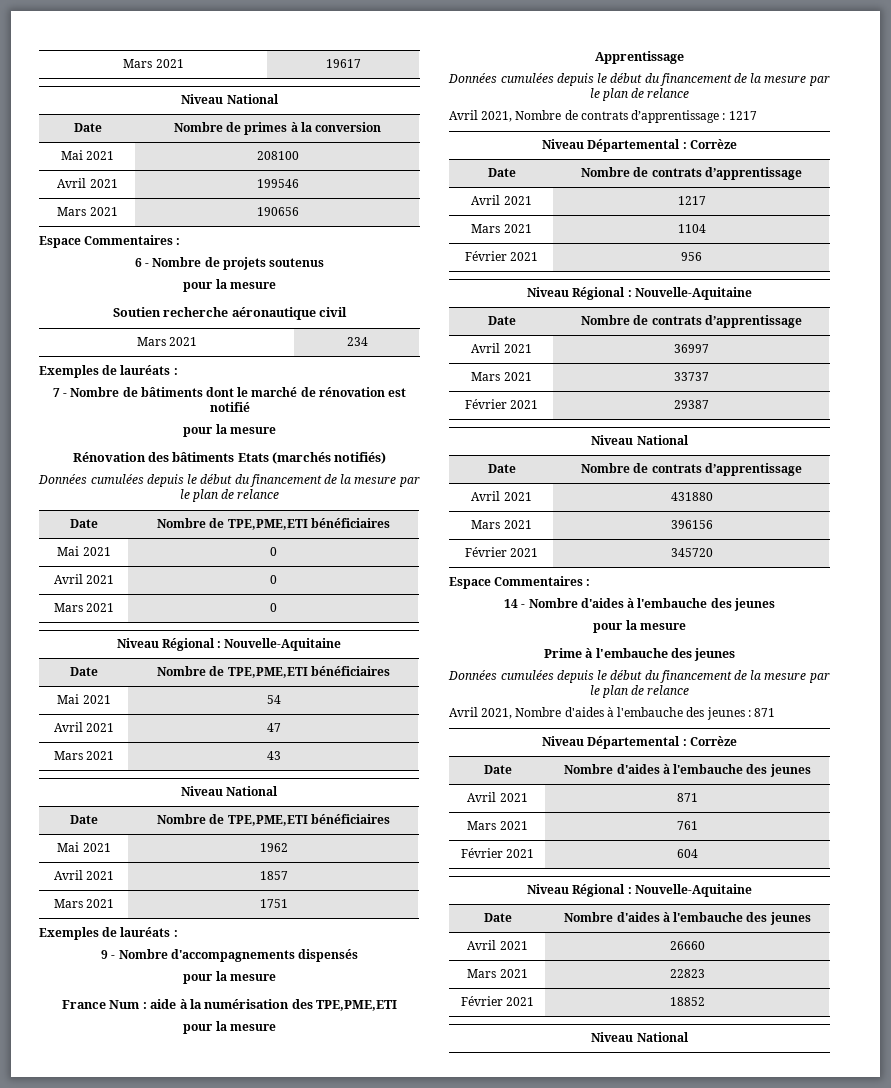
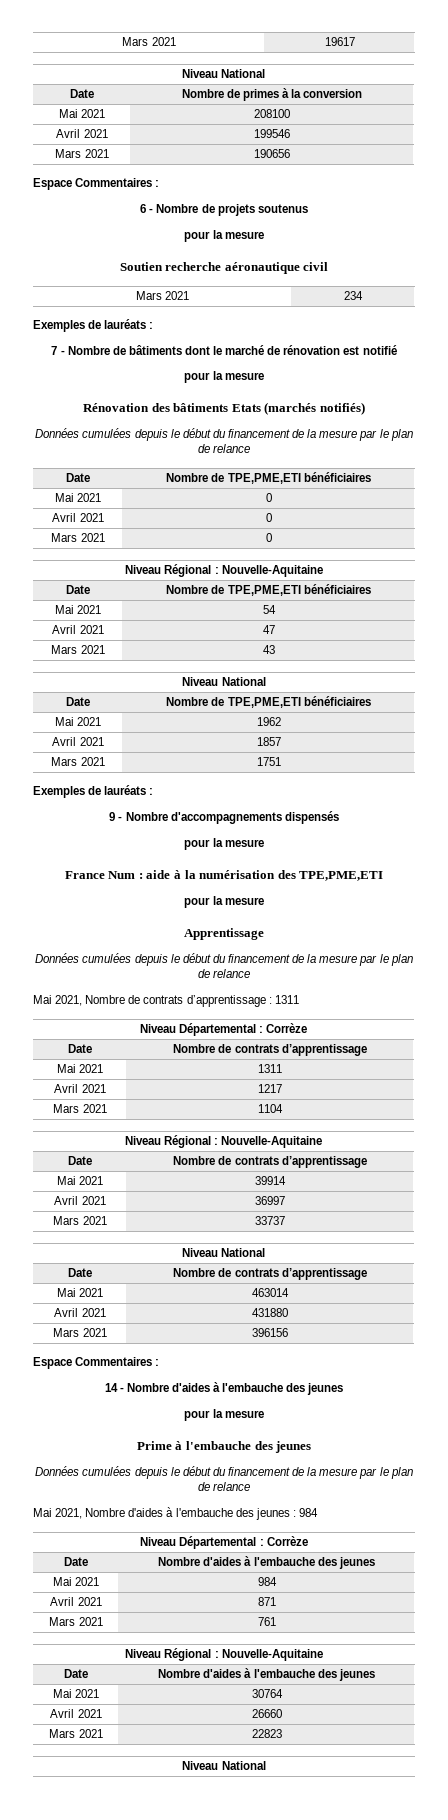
- Avril 2021, Nombre de contrats d’apprentissage : 1217
+ Mai 2021, Nombre de contrats d’apprentissage : 1311
+ Mai 2021 | 1311
- Février 2021 | 956
+ Mai 2021 | 39914
- Février 2021 | 29387
+ Mai 2021 | 463014
- Février 2021 | 345720
- Avril 2021, Nombre d'aides à l'embauche des jeunes : 871
+ Mai 2021, Nombre d'aides à l'embauche des jeunes : 984
+ Mai 2021 | 984
- Février 2021 | 604
+ Mai 2021 | 30764
- Février 2021 | 18852

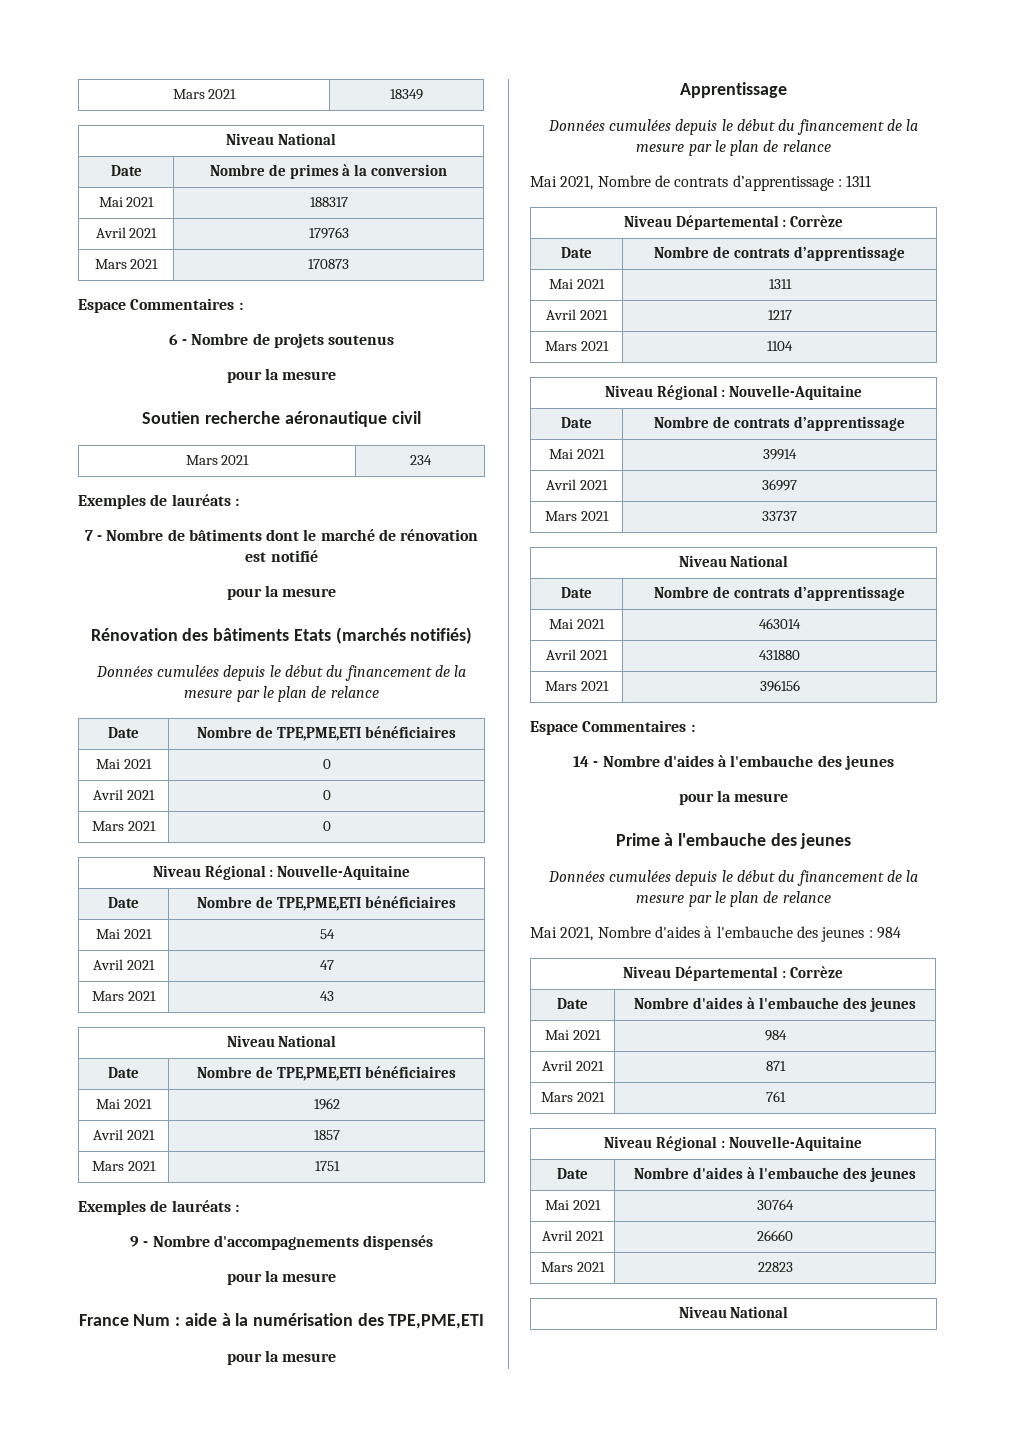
- Mars 2021 | 19617
+ Mars 2021 | 18349
- Mai 2021 | 208100
- Avril 2021 | 199546
- Mars 2021 | 190656
+ Mai 2021 | 188317
+ Avril 2021 | 179763
+ Mars 2021 | 170873

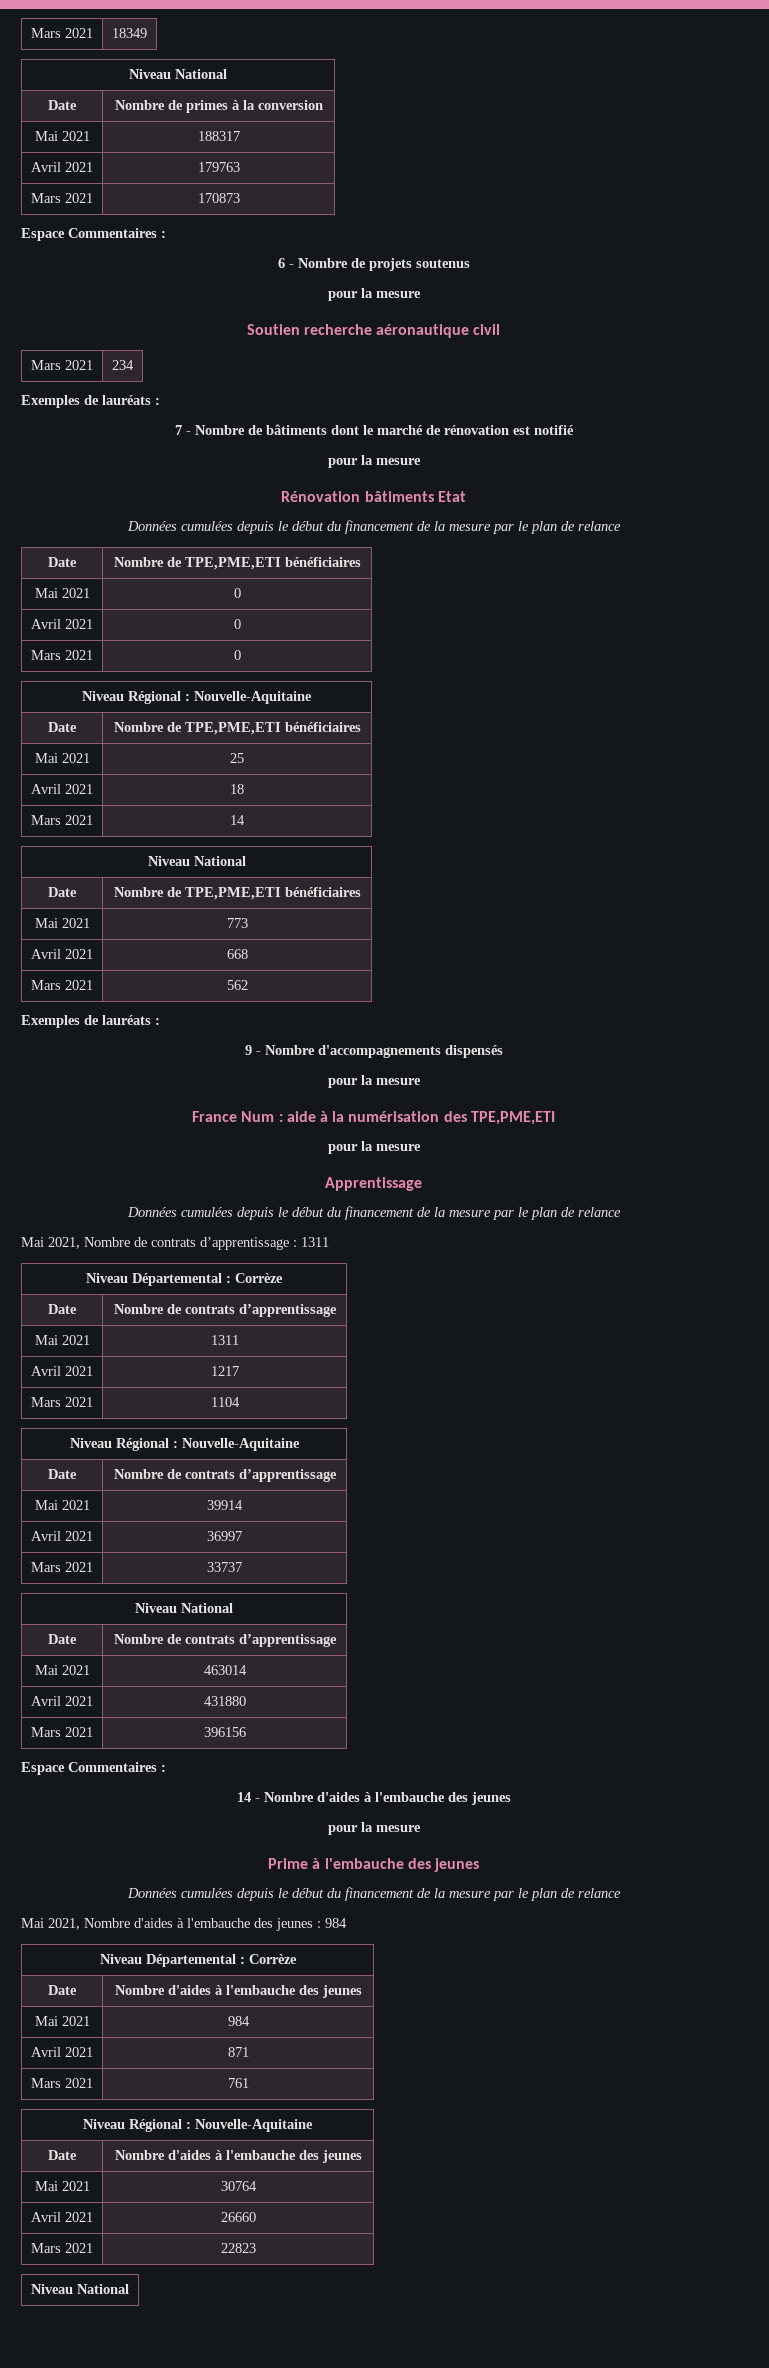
- Rénovation des bâtiments Etats (marchés notifiés)
+ Rénovation bâtiments Etat
- Mai 2021 | 54
- Avril 2021 | 47
- Mars 2021 | 43
+ Mai 2021 | 25
+ Avril 2021 | 18
+ Mars 2021 | 14
- Mai 2021 | 1962
- Avril 2021 | 1857
- Mars 2021 | 1751
+ Mai 2021 | 773
+ Avril 2021 | 668
+ Mars 2021 | 562

